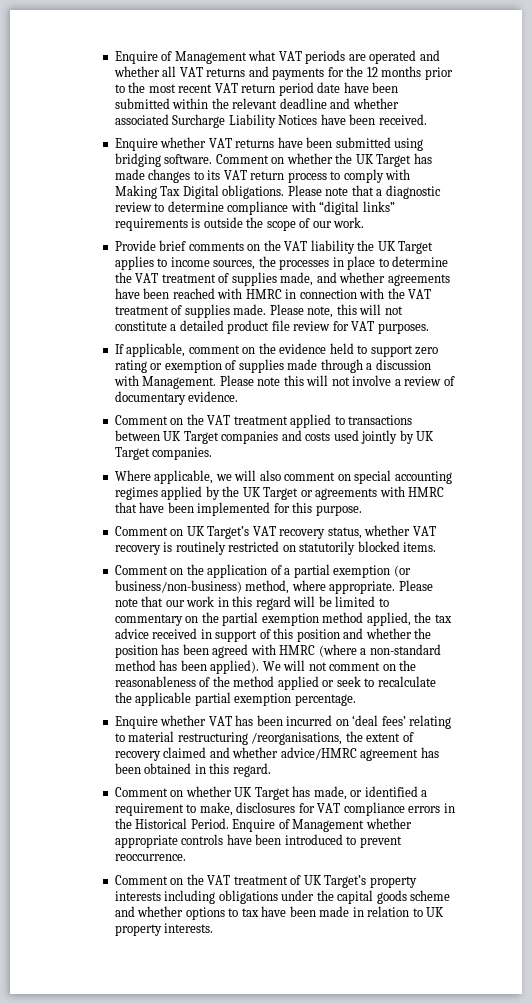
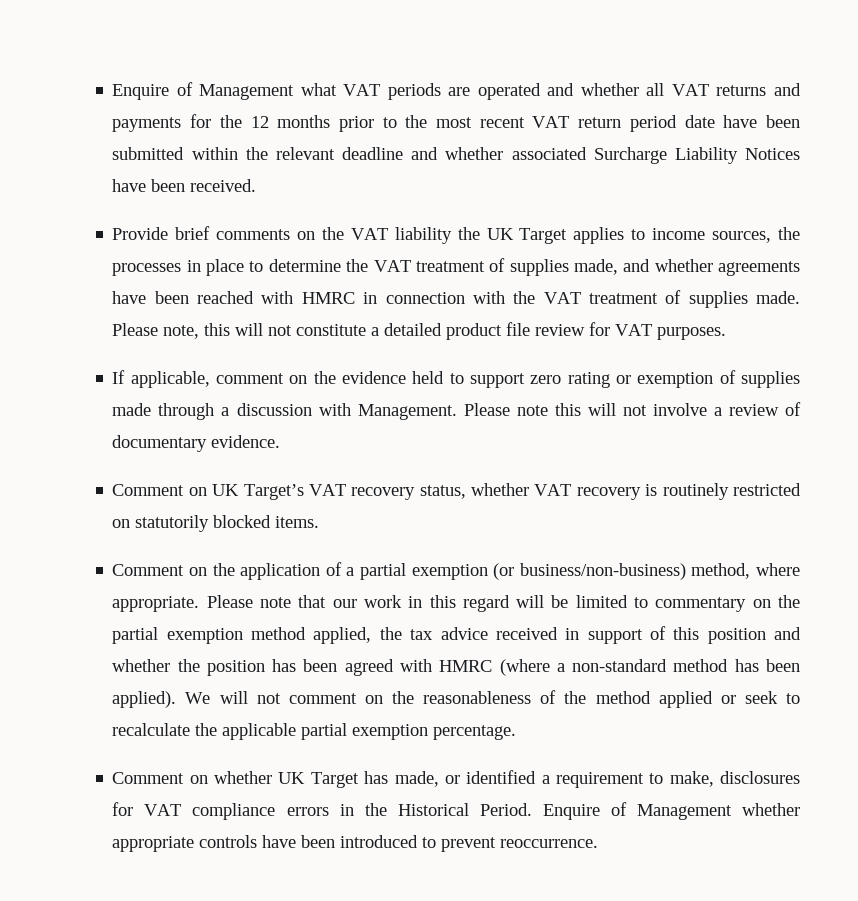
- Enquire whether VAT returns have been submitted using bridging software. Comment on whether the UK Target has made changes to its VAT return process to comply with Making Tax Digital obligations. Please note that a diagnostic review to determine compliance with “digital links” requirements is outside the scope of our work.
- Comment on the VAT treatment applied to transactions between UK Target companies and costs used jointly by UK Target companies.
- Where applicable, we will also comment on special accounting regimes applied by the UK Target or agreements with HMRC that have been implemented for this purpose.
- Enquire whether VAT has been incurred on ‘deal fees’ relating to material restructuring /reorganisations, the extent of recovery claimed and whether advice/HMRC agreement has been obtained in this regard.
- Comment on the VAT treatment of UK Target’s property interests including obligations under the capital goods scheme and whether options to tax have been made in relation to UK property interests.

